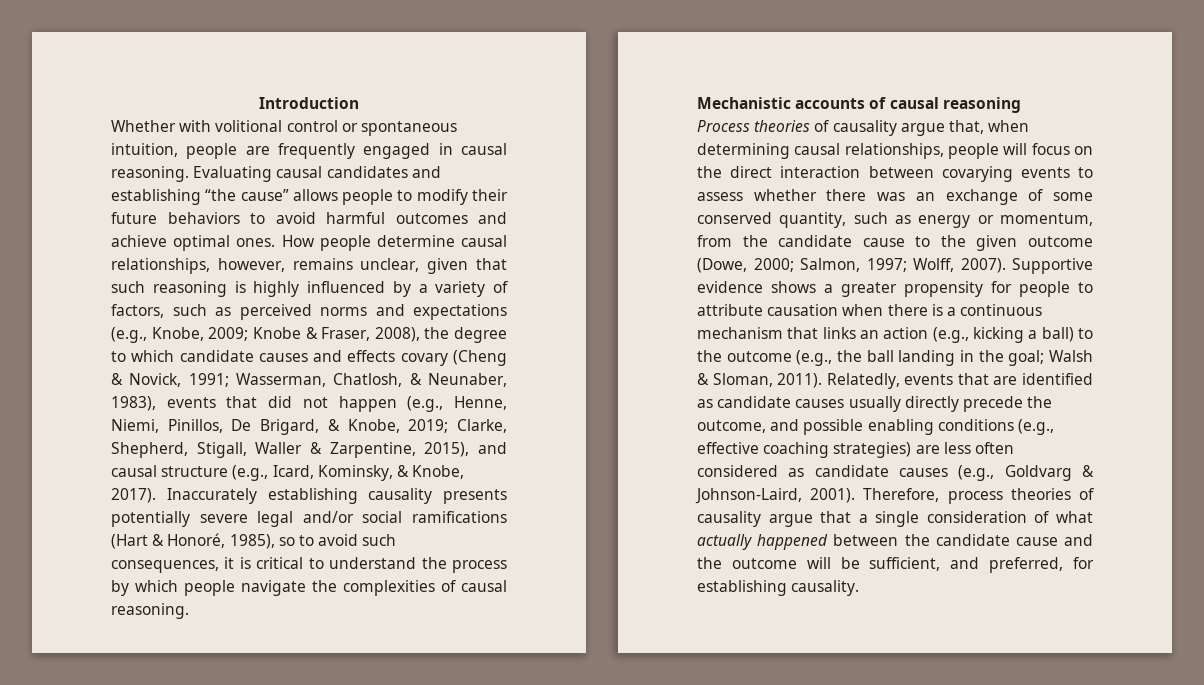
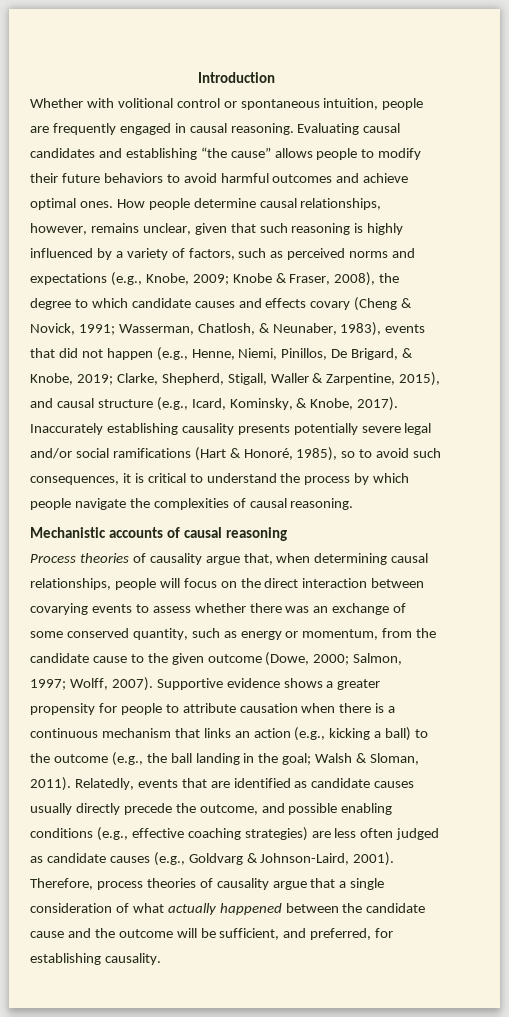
- Relatedly, events that are identified as candidate causes usually directly precede the outcome, and possible enabling conditions (e.g., effective coaching strategies) are less often considered as candidate causes (e.g., Goldvarg & Johnson-Laird, 2001).
+ Relatedly, events that are identified as candidate causes usually directly precede the outcome, and possible enabling conditions (e.g., effective coaching strategies) are less often judged as candidate causes (e.g., Goldvarg & Johnson-Laird, 2001).

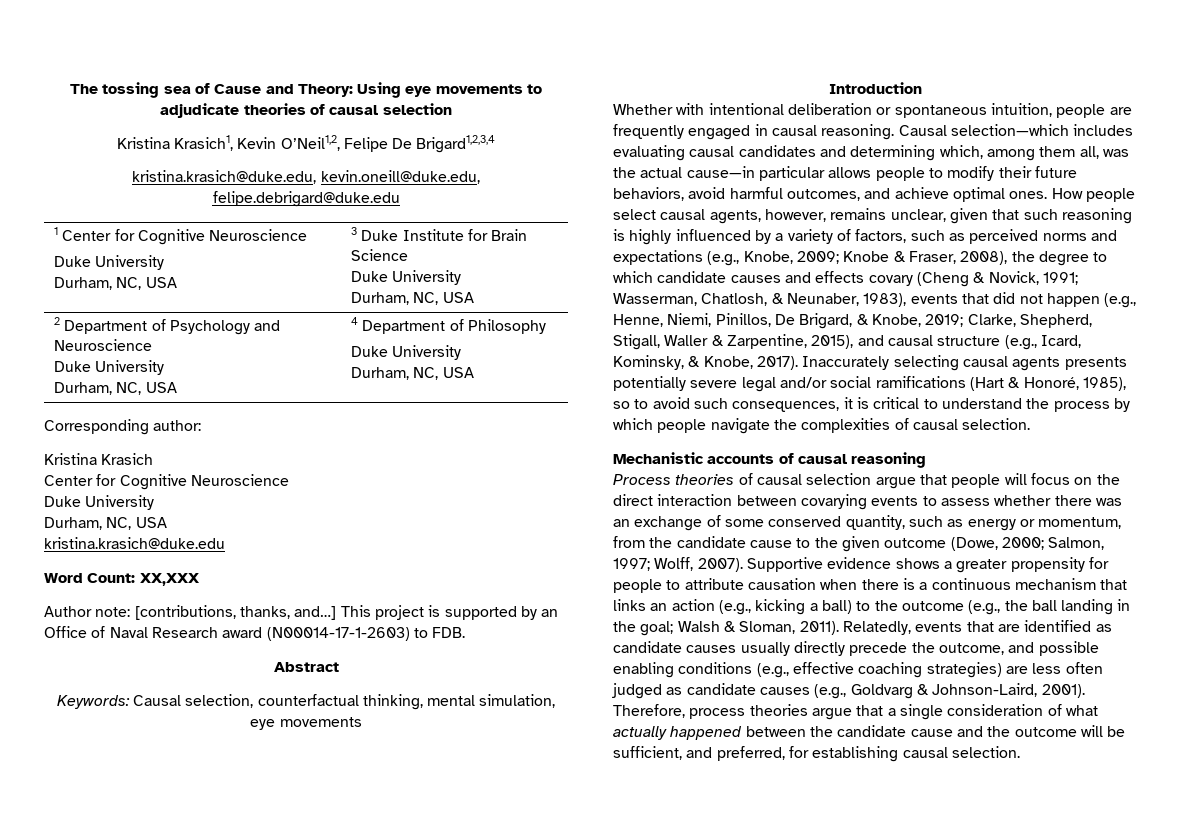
+ The tossing sea of Cause and Theory: Using eye movements to adjudicate theories of causal selection
+ Kristina Krasich1, Kevin O’Neil1,2, Felipe De Brigard1,2,3,4
+ kristina.krasich@duke.edu, kevin.oneill@duke.edu, felipe.debrigard@duke.edu
+ 1 Center for Cognitive Neuroscience
+ Duke University
+ Durham, NC, USA | 3 Duke Institute for Brain Science
+ Duke University
+ Durham, NC, USA
+ 2 Department of Psychology and Neuroscience
+ Duke University
+ Durham, NC, USA | 4 Department of Philosophy
+ Duke University
+ Durham, NC, USA
+ Corresponding author:
+ Kristina Krasich
+ Center for Cognitive Neuroscience
+ Duke University
+ Durham, NC, USA
+ kristina.krasich@duke.edu
+ Word Count: XX,XXX
+ Author note: [contributions, thanks, and…] This project is supported by an Office of Naval Research award (N00014-17-1-2603) to FDB.
+ Abstract
+ Keywords: Causal selection, counterfactual thinking, mental simulation, eye movements
- Whether with volitional control or spontaneous intuition, people are frequently engaged in causal reasoning.
+ Whether with intentional deliberation or spontaneous intuition, people are frequently engaged in causal reasoning.
- Evaluating causal candidates and establishing “the cause” allows people to modify their future behaviors to avoid harmful outcomes and achieve optimal ones.
+ Causal selection—which includes evaluating causal candidates and determining which, among them all, was the actual cause—in particular allows people to modify their future behaviors, avoid harmful outcomes, and achieve optimal ones.
- How people determine causal relationships, however, remains unclear, given that such reasoning is highly influenced by a variety of factors, such as perceived norms and expectations (e.g., Knobe, 2009;
+ How people select causal agents, however, remains unclear, given that such reasoning is highly influenced by a variety of factors, such as perceived norms and expectations (e.g., Knobe, 2009;
- Inaccurately establishing causality presents potentially severe legal and/or social ramifications (Hart & Honoré, 1985), so to avoid such consequences, it is critical to understand the process by which people navigate the complexities of causal reasoning.
+ Inaccurately selecting causal agents presents potentially severe legal and/or social ramifications (Hart & Honoré, 1985), so to avoid such consequences, it is critical to understand the process by which people navigate the complexities of causal selection.
- Process theories of causality argue that, when determining causal relationships, people will focus on the direct interaction between covarying events to assess whether there was an exchange of some conserved quantity, such as energy or momentum, from the candidate cause to the given outcome (Dowe, 2000; Salmon, 1997; Wolff, 2007).
+ Process theories of causal selection argue that people will focus on the direct interaction between covarying events to assess whether there was an exchange of some conserved quantity, such as energy or momentum, from the candidate cause to the given outcome (Dowe, 2000; Salmon, 1997; Wolff, 2007).
- Therefore, process theories of causality argue that a single consideration of what actually happened between the candidate cause and the outcome will be sufficient, and preferred, for establishing causality.
+ Therefore, process theories argue that a single consideration of what actually happened between the candidate cause and the outcome will be sufficient, and preferred, for establishing causal selection.

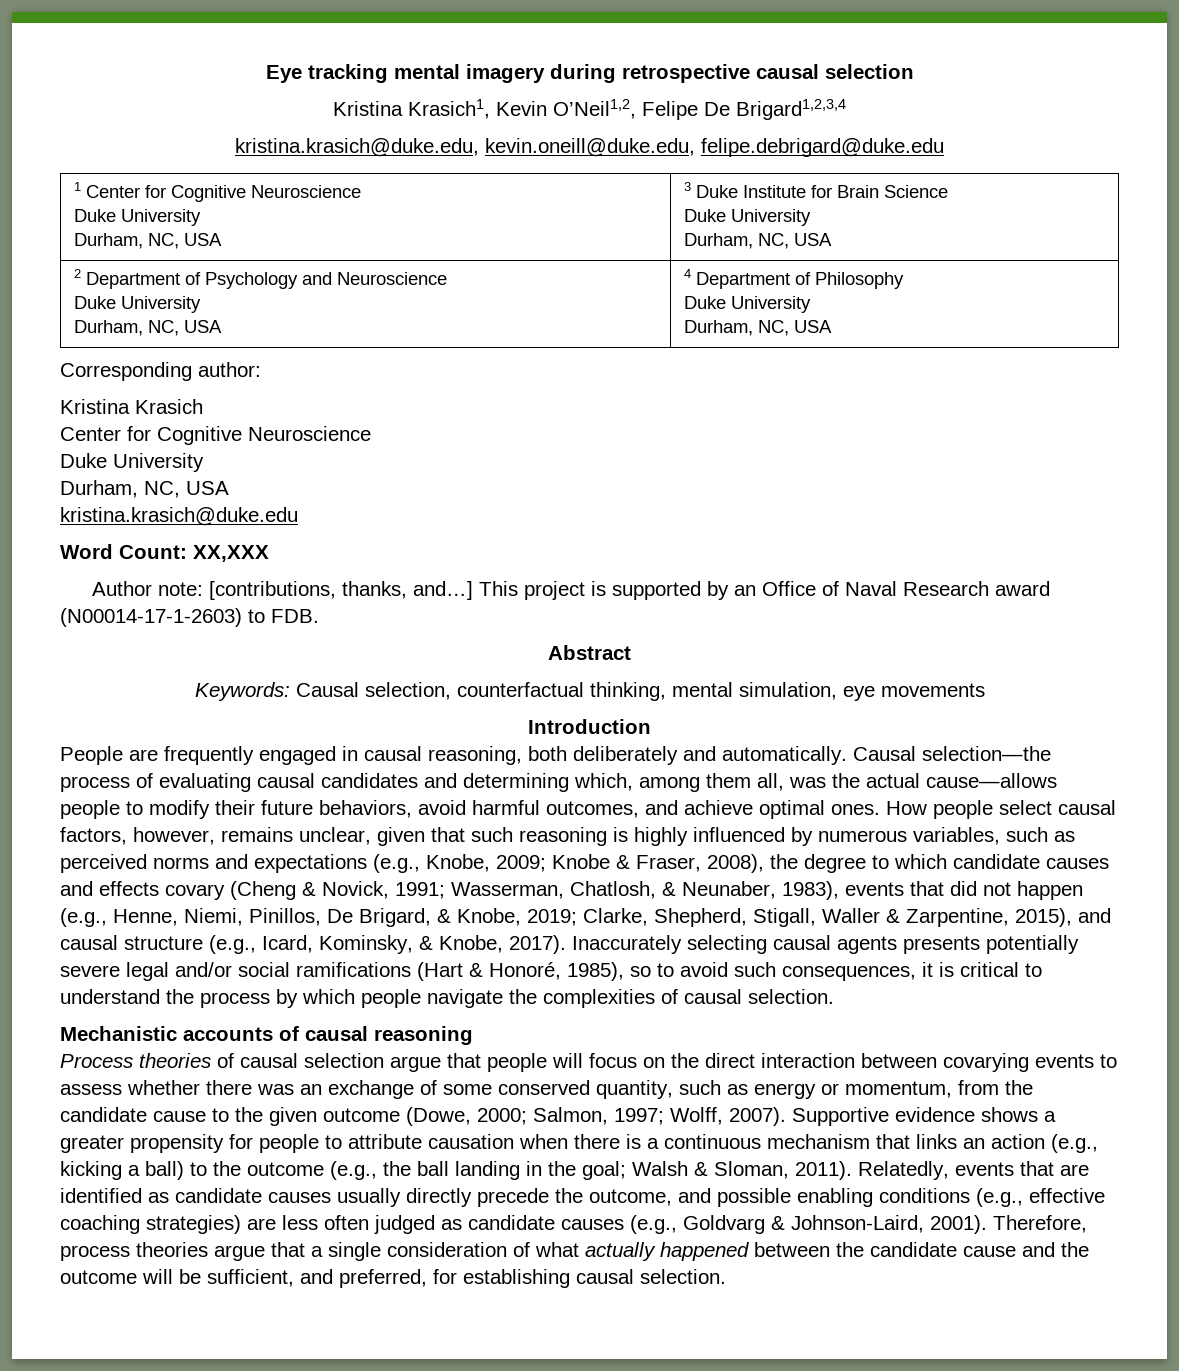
- The tossing sea of Cause and Theory: Using eye movements to adjudicate theories of causal selection
+ Eye tracking mental imagery during retrospective causal selection
- Whether with intentional deliberation or spontaneous intuition, people are frequently engaged in causal reasoning. Causal selection—which includes evaluating causal candidates and determining which, among them all, was the actual cause—in particular allows people to modify their future behaviors, avoid harmful outcomes, and achieve optimal ones.
+ People are frequently engaged in causal reasoning, both deliberately and automatically. Causal selection—the process of evaluating causal candidates and determining which, among them all, was the actual cause—allows people to modify their future behaviors, avoid harmful outcomes, and achieve optimal ones.
- How people select causal agents, however, remains unclear, given that such reasoning is highly influenced by a variety of factors, such as perceived norms and expectations (e.g., Knobe, 2009;
+ How people select causal factors, however, remains unclear, given that such reasoning is highly influenced by numerous variables, such as perceived norms and expectations (e.g., Knobe, 2009;

